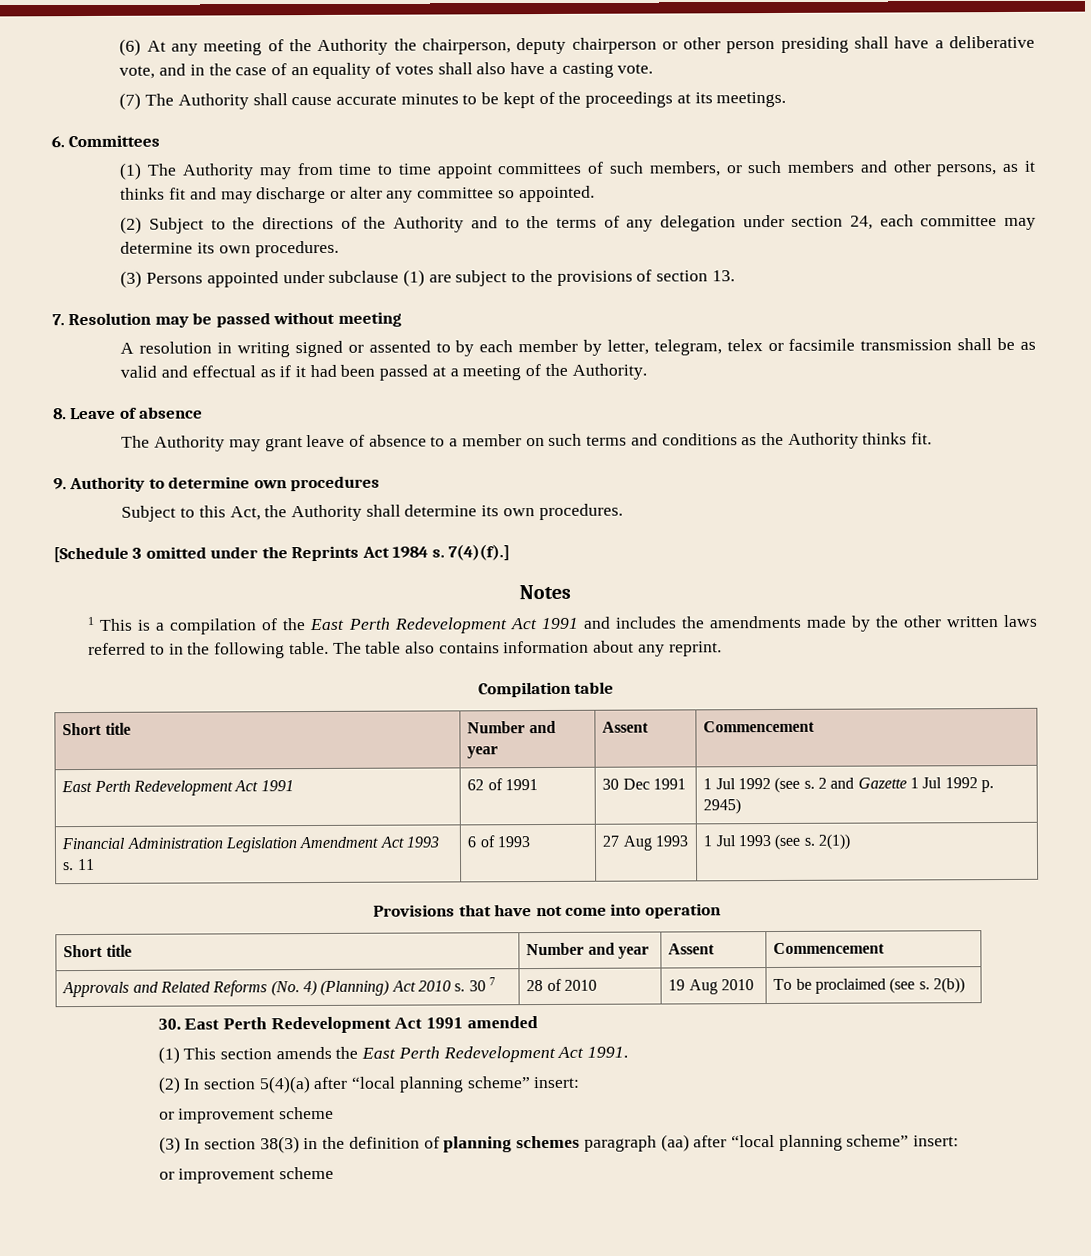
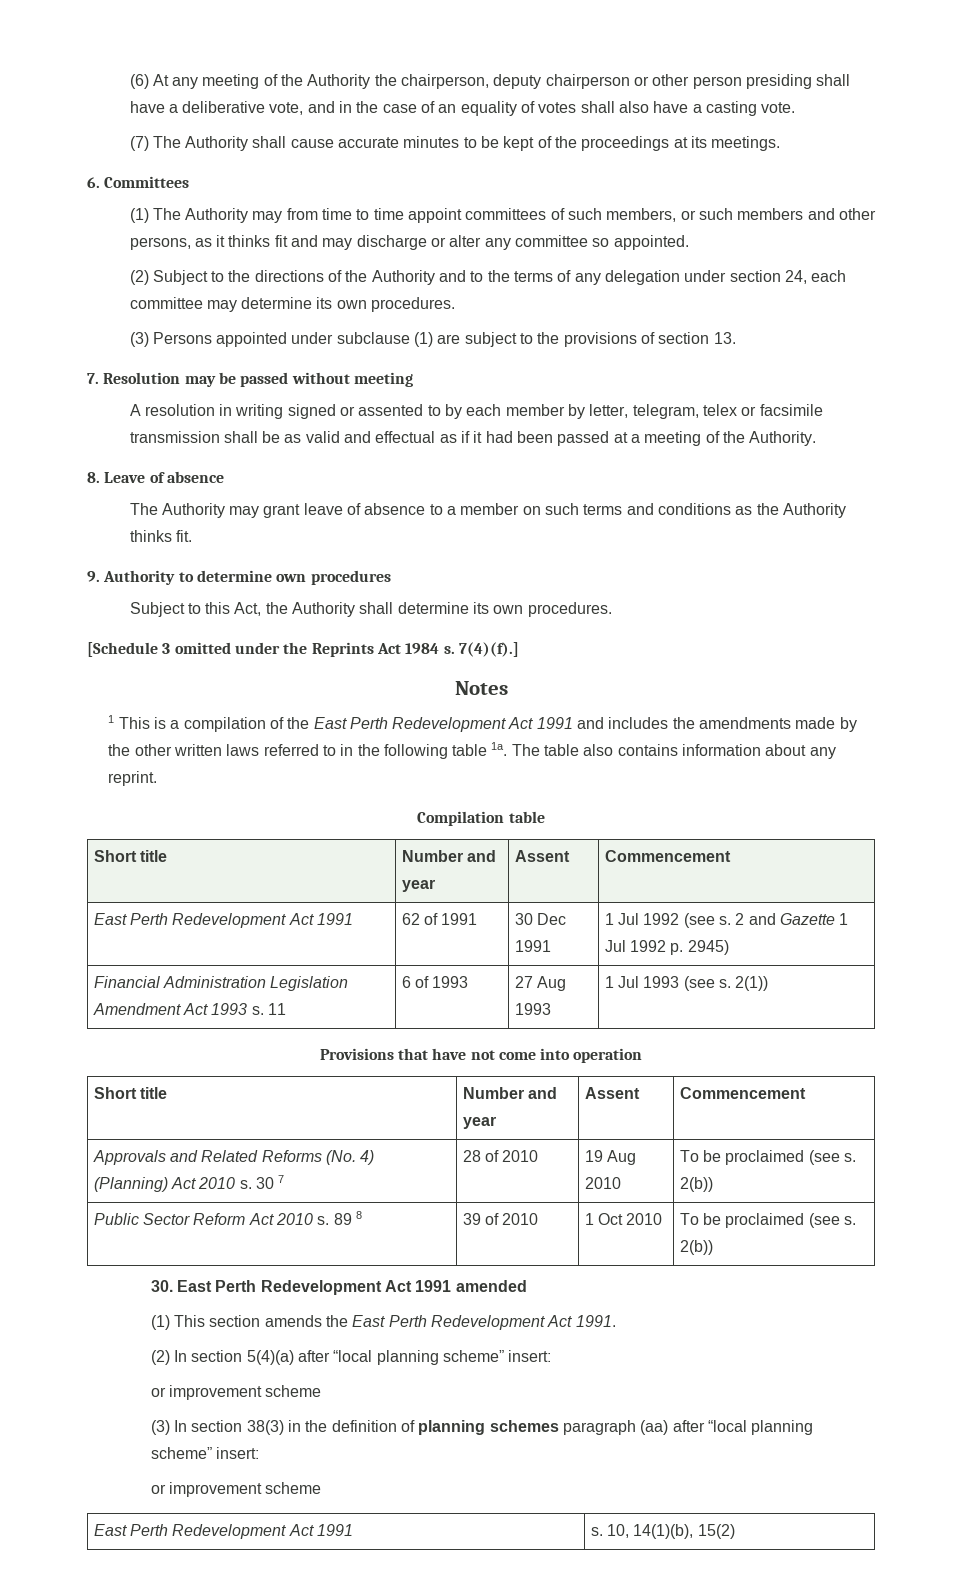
- 1 This is a compilation of the East Perth Redevelopment Act 1991 and includes the amendments made by the other written laws referred to in the following table.
+ 1 This is a compilation of the East Perth Redevelopment Act 1991 and includes the amendments made by the other written laws referred to in the following table 1a.
+ Public Sector Reform Act 2010 s. 89 8 | 39 of 2010 | 1 Oct 2010 | To be proclaimed (see s. 2(b))
+ East Perth Redevelopment Act 1991 | s. 10, 14(1)(b), 15(2)

